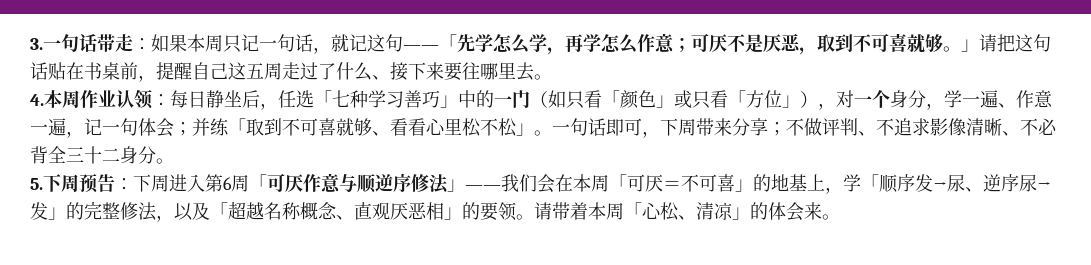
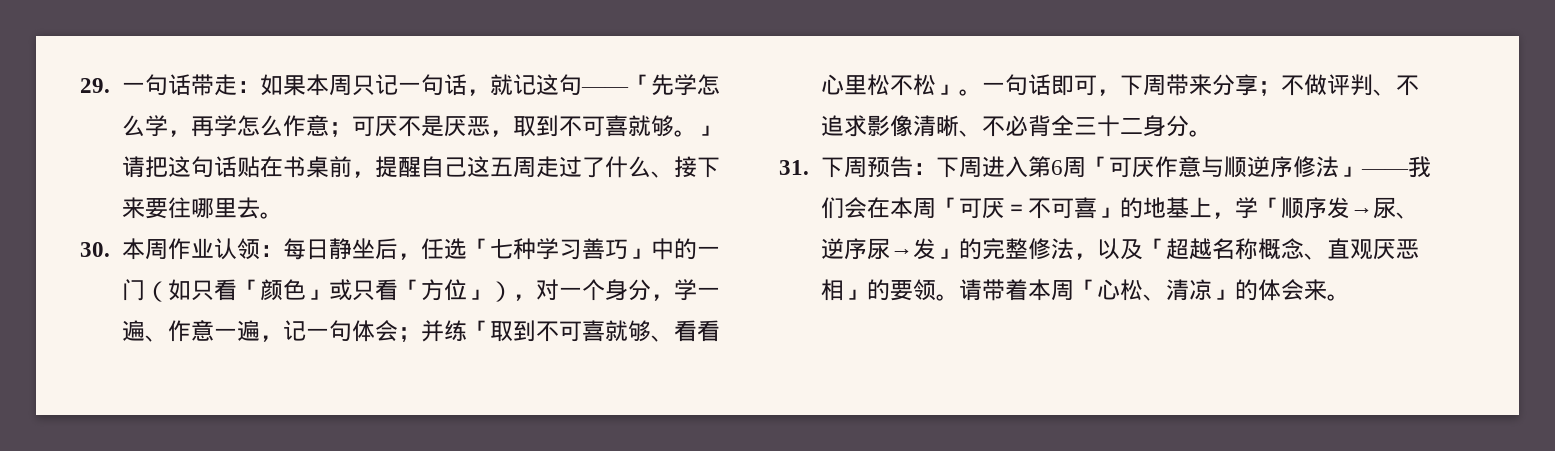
- 3.一句话带走：如果本周只记一句话，就记这句——「先学怎么学，再学怎么作意；可厌不是厌恶，取到不可喜就够。」请把这句话贴在书桌前，提醒自己这五周走过了什么、接下来要往哪里去。
+ 29.一句话带走：如果本周只记一句话，就记这句——「先学怎么学，再学怎么作意；可厌不是厌恶，取到不可喜就够。」请把这句话贴在书桌前，提醒自己这五周走过了什么、接下来要往哪里去。
- 4.本周作业认领：每日静坐后，任选「七种学习善巧」中的一门（如只看「颜色」或只看「方位」），对一个身分，学一遍、作意一遍，记一句体会；并练「取到不可喜就够、看看心里松不松」。
+ 30.本周作业认领：每日静坐后，任选「七种学习善巧」中的一门（如只看「颜色」或只看「方位」），对一个身分，学一遍、作意一遍，记一句体会；并练「取到不可喜就够、看看心里松不松」。
- 5.下周预告：下周进入第6周「可厌作意与顺逆序修法」——我们会在本周「可厌＝不可喜」的地基上，学「顺序发→尿、逆序尿→发」的完整修法，以及「超越名称概念、直观厌恶相」的要领。
+ 31.下周预告：下周进入第6周「可厌作意与顺逆序修法」——我们会在本周「可厌＝不可喜」的地基上，学「顺序发→尿、逆序尿→发」的完整修法，以及「超越名称概念、直观厌恶相」的要领。

